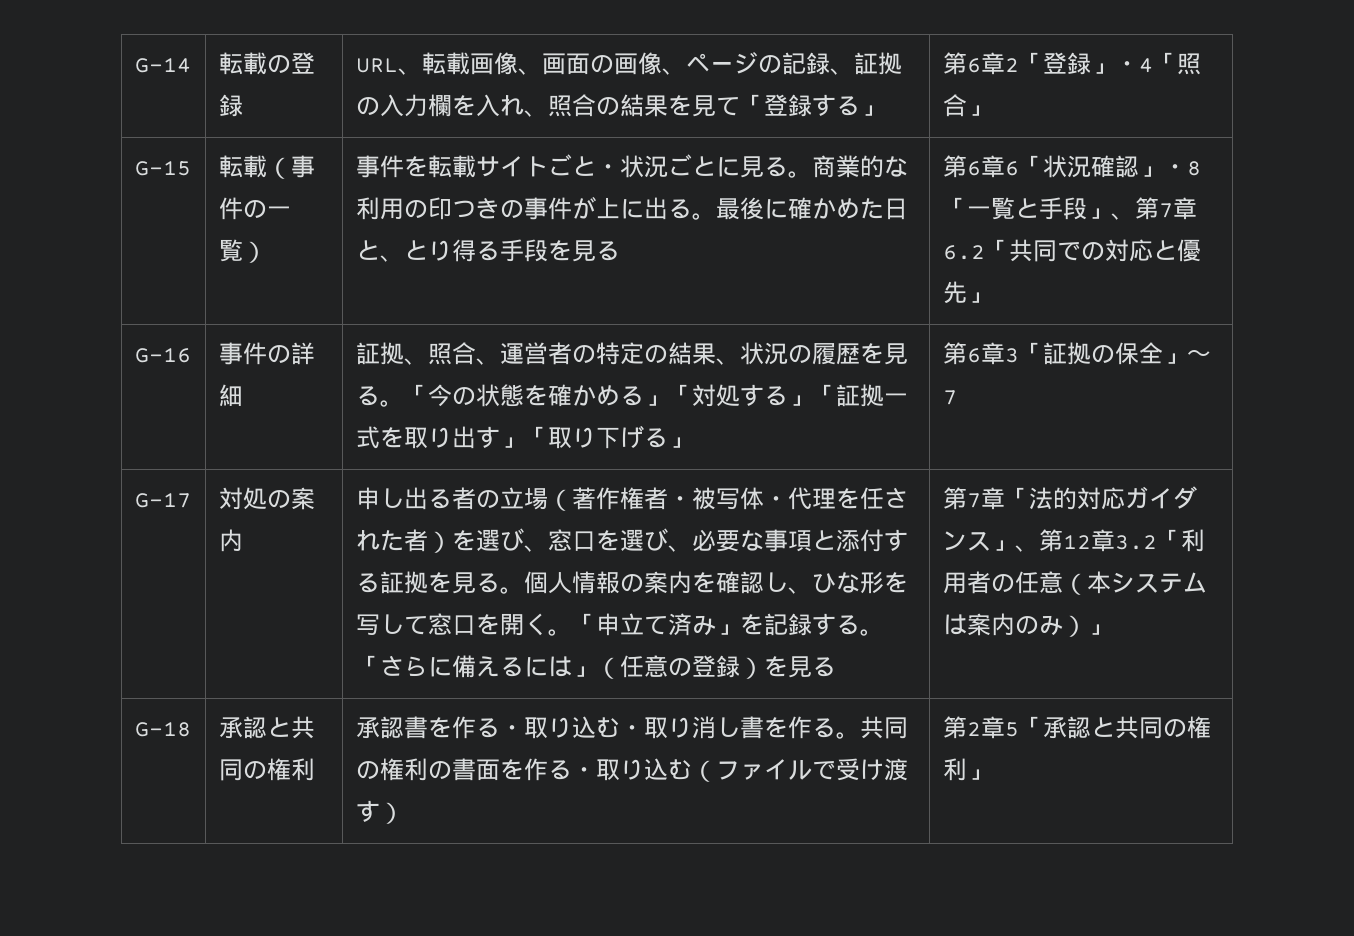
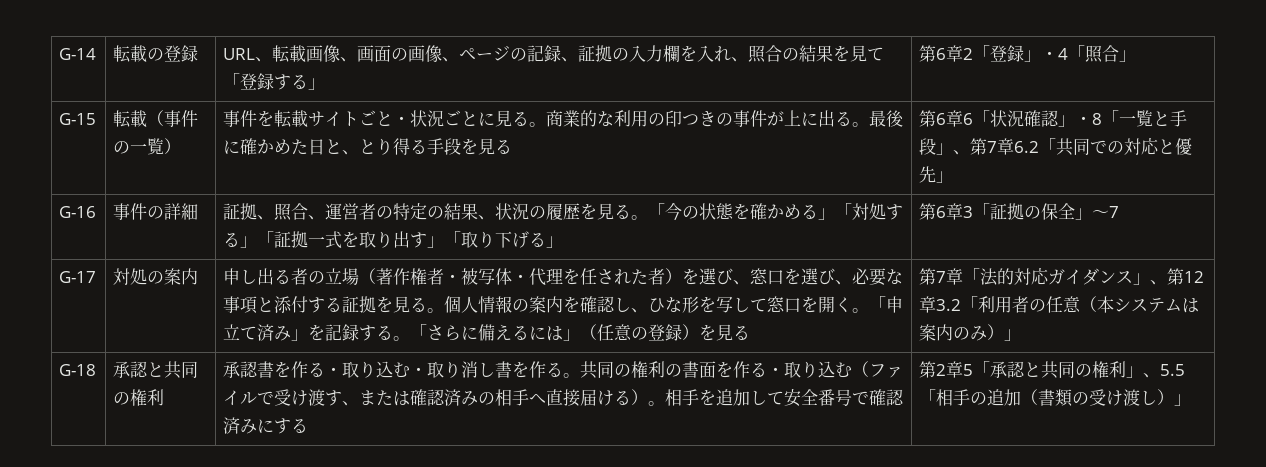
- 共同の権利の書面を作る・取り込む（ファイルで受け渡す）
+ 共同の権利の書面を作る・取り込む（ファイルで受け渡す、または確認済みの相手へ直接届ける）。相手を追加して安全番号で確認済みにする
- 第2章5「承認と共同の権利」
+ 第2章5「承認と共同の権利」、5.5「相手の追加（書類の受け渡し）」

